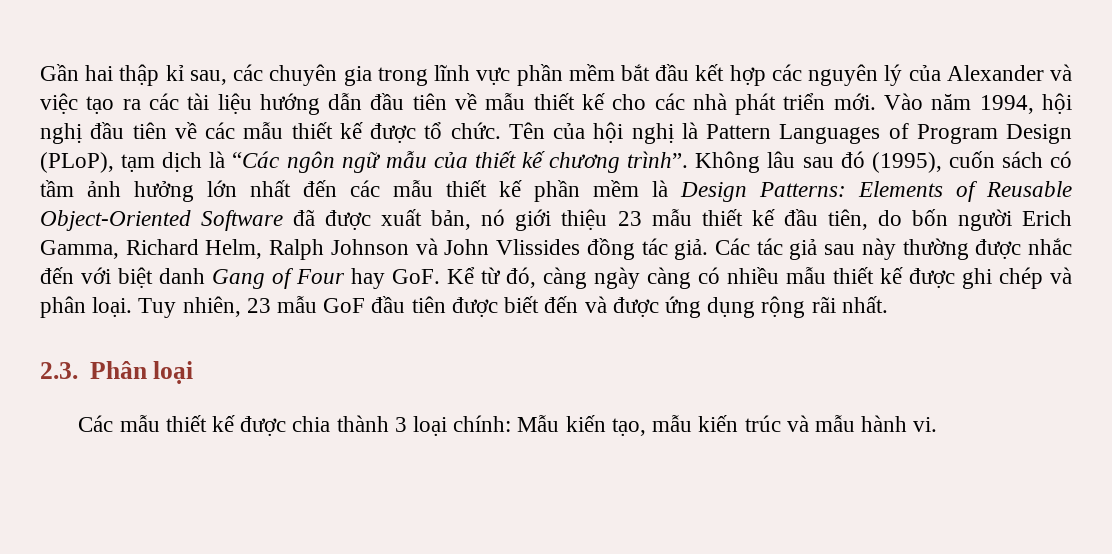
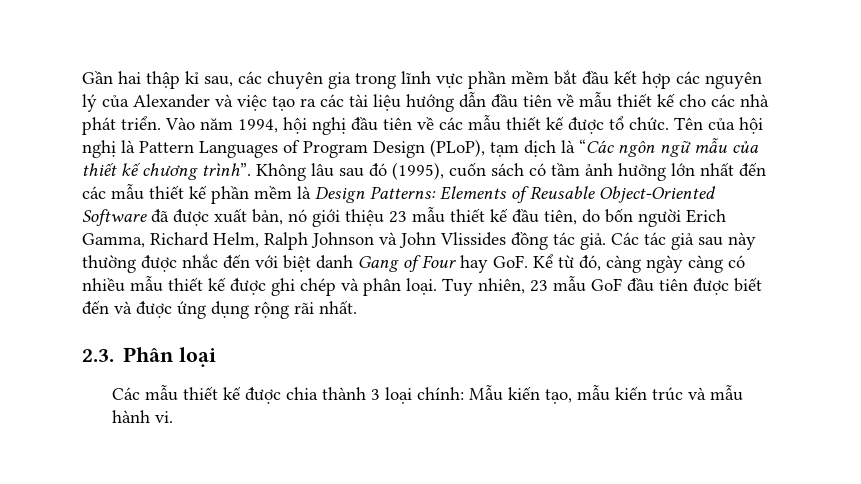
- Gần hai thập kỉ sau, các chuyên gia trong lĩnh vực phần mềm bắt đầu kết hợp các nguyên lý của Alexander và việc tạo ra các tài liệu hướng dẫn đầu tiên về mẫu thiết kế cho các nhà phát triển mới.
+ Gần hai thập kỉ sau, các chuyên gia trong lĩnh vực phần mềm bắt đầu kết hợp các nguyên lý của Alexander và việc tạo ra các tài liệu hướng dẫn đầu tiên về mẫu thiết kế cho các nhà phát triển.

